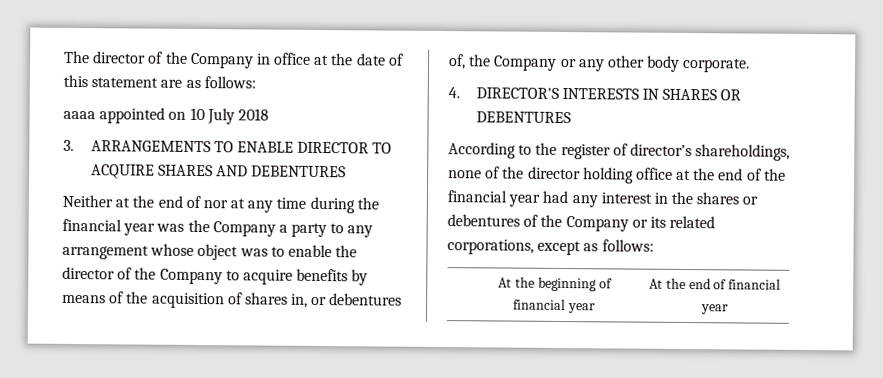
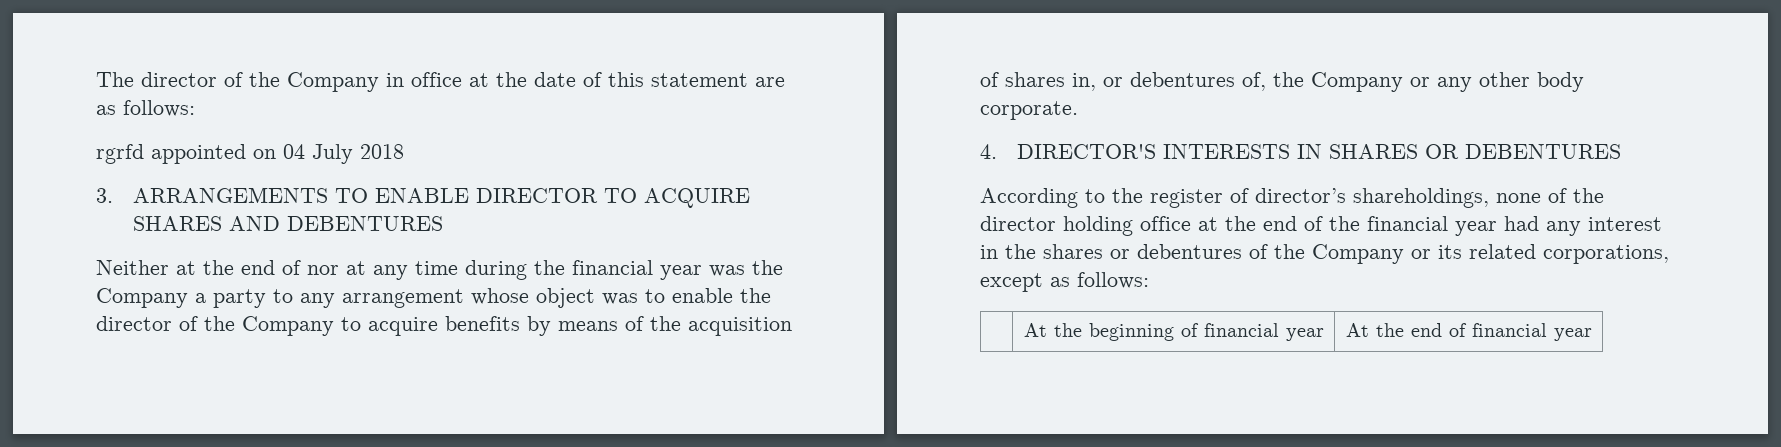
- aaaa appointed on 10 July 2018
+ rgrfd appointed on 04 July 2018

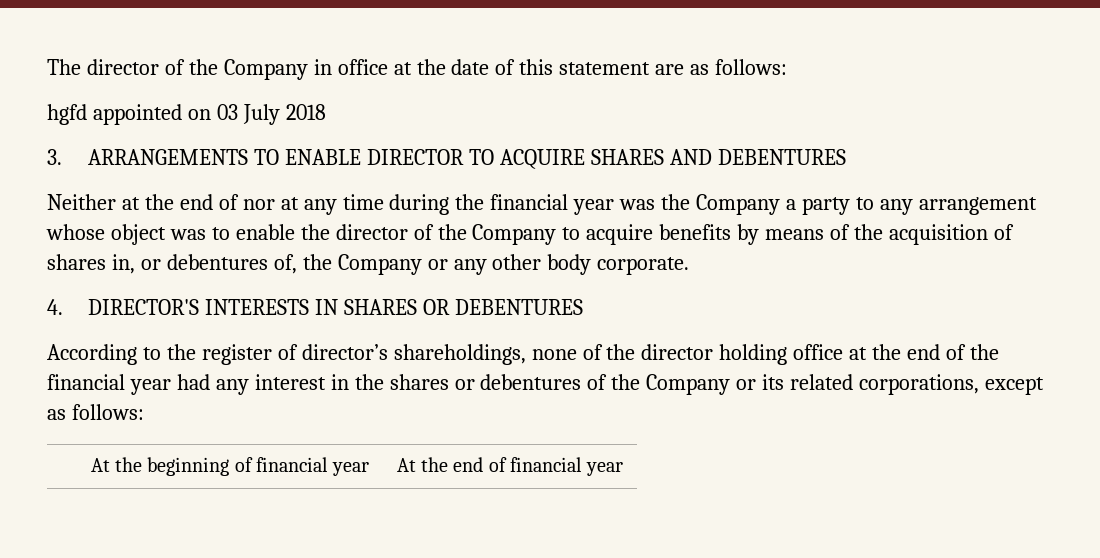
- rgrfd appointed on 04 July 2018
+ hgfd appointed on 03 July 2018

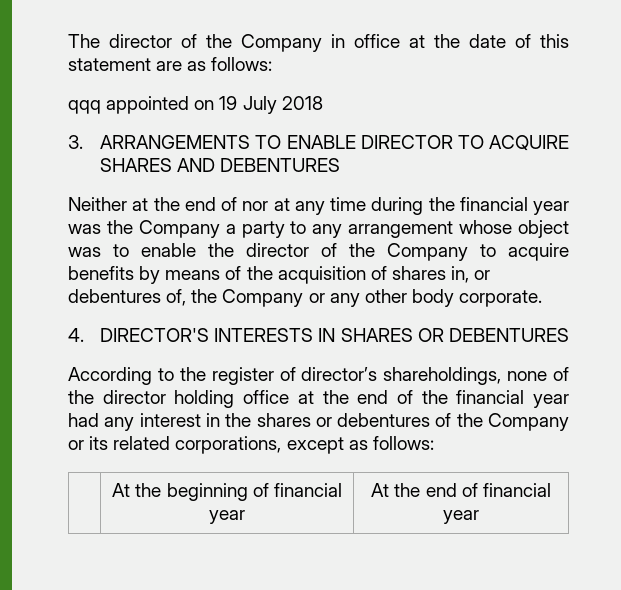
- hgfd appointed on 03 July 2018
+ qqq appointed on 19 July 2018

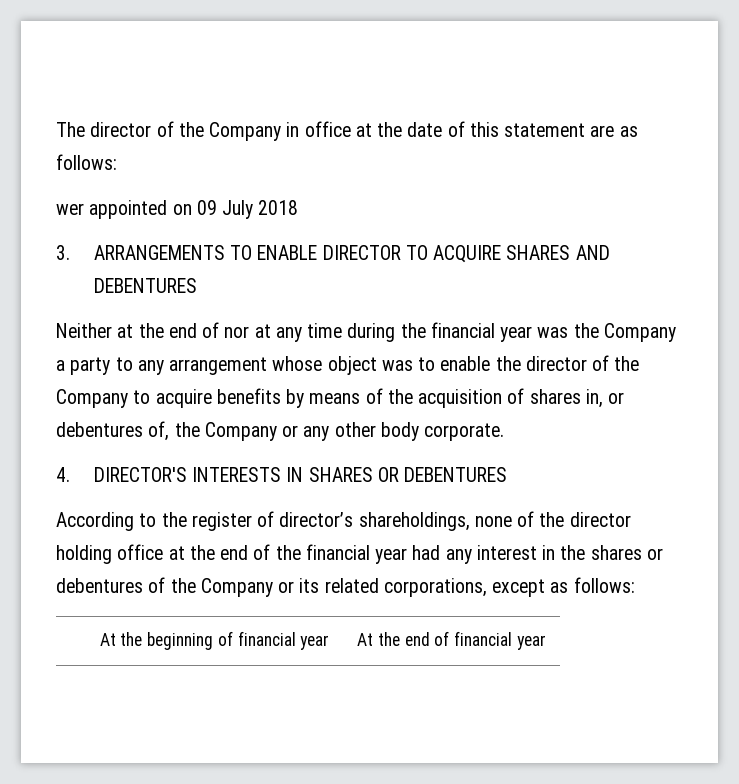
- qqq appointed on 19 July 2018
+ wer appointed on 09 July 2018

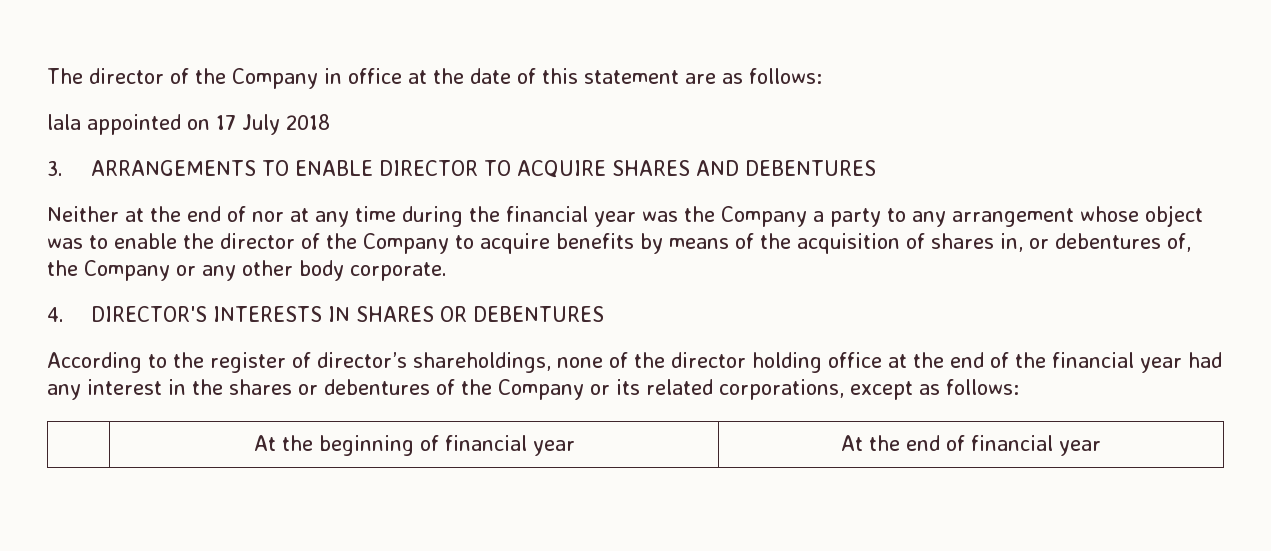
- wer appointed on 09 July 2018
+ lala appointed on 17 July 2018

